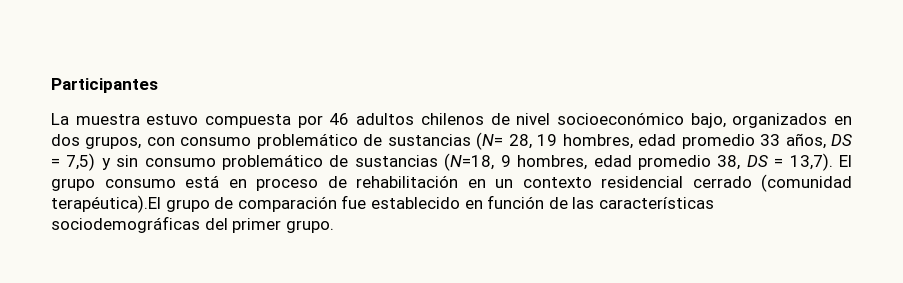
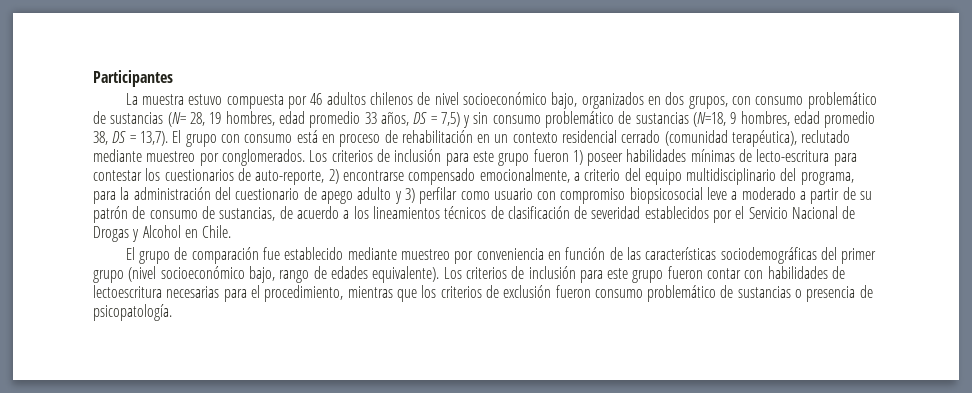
- El grupo consumo está en proceso de rehabilitación en un contexto residencial cerrado (comunidad terapéutica).El grupo de comparación fue establecido en función de las características sociodemográficas del primer grupo.
+ El grupo con consumo está en proceso de rehabilitación en un contexto residencial cerrado (comunidad terapéutica), reclutado mediante muestreo por conglomerados. Los criterios de inclusión para este grupo fueron 1) poseer habilidades mínimas de lecto-escritura para contestar los cuestionarios de auto-reporte, 2) encontrarse compensado emocionalmente, a criterio del equipo multidisciplinario del programa, para la administración del cuestionario de apego adulto y 3) perfilar como usuario con compromiso biopsicosocial leve a moderado a partir de su patrón de consumo de sustancias, de acuerdo a los lineamientos técnicos de clasificación de severidad establecidos por el Servicio Nacional de Drogas y Alcohol en Chile.
+ El grupo de comparación fue establecido mediante muestreo por conveniencia en función de las características sociodemográficas del primer grupo (nivel socioeconómico bajo, rango de edades equivalente). Los criterios de inclusión para este grupo fueron contar con habilidades de lectoescritura necesarias para el procedimiento, mientras que los criterios de exclusión fueron consumo problemático de sustancias o presencia de psicopatología.

